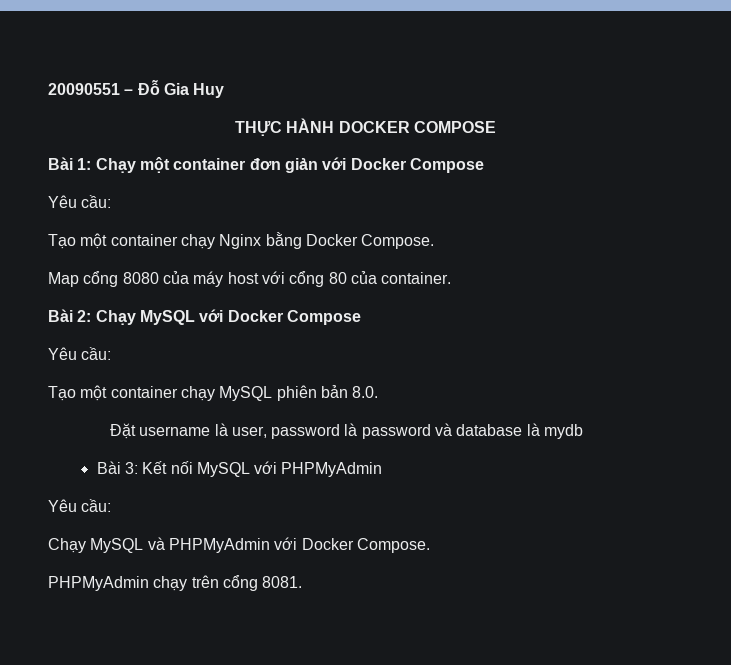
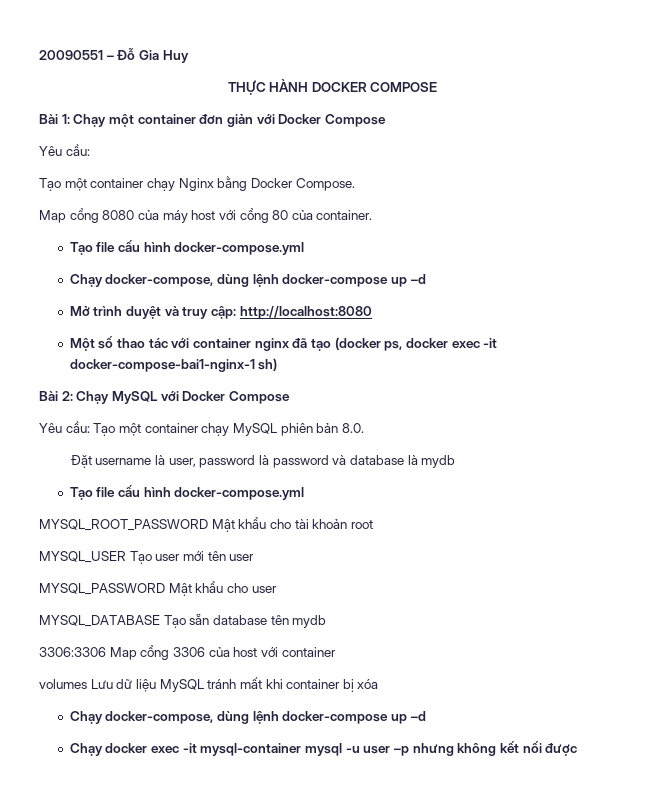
  Map cổng 8080 của máy host với cổng 80 của container.
+ Tạo file cấu hình docker-compose.yml
+ Chạy docker-compose, dùng lệnh docker-compose up –d
+ Mở trình duyệt và truy cập: http://localhost:8080
+ Một số thao tác với container nginx đã tạo (docker ps, docker exec -it docker-compose-bai1-nginx-1 sh)
  Bài 2: Chạy MySQL với Docker Compose
- Yêu cầu:
- Tạo một container chạy MySQL phiên bản 8.0.
+ Yêu cầu: Tạo một container chạy MySQL phiên bản 8.0.
  Đặt username là user, password là password và database là mydb
- Bài 3: Kết nối MySQL với PHPMyAdmin
- Yêu cầu:
- Chạy MySQL và PHPMyAdmin với Docker Compose.
- PHPMyAdmin chạy trên cổng 8081.
+ Tạo file cấu hình docker-compose.yml
+ MYSQL_ROOT_PASSWORD Mật khẩu cho tài khoản root
+ MYSQL_USER Tạo user mới tên user
+ MYSQL_PASSWORD Mật khẩu cho user
+ MYSQL_DATABASE Tạo sẵn database tên mydb
+ 3306:3306 Map cổng 3306 của host với container
+ volumes Lưu dữ liệu MySQL tránh mất khi container bị xóa
+ Chạy docker-compose, dùng lệnh docker-compose up –d
+ Chạy docker exec -it mysql-container mysql -u user –p nhưng không kết nối được

